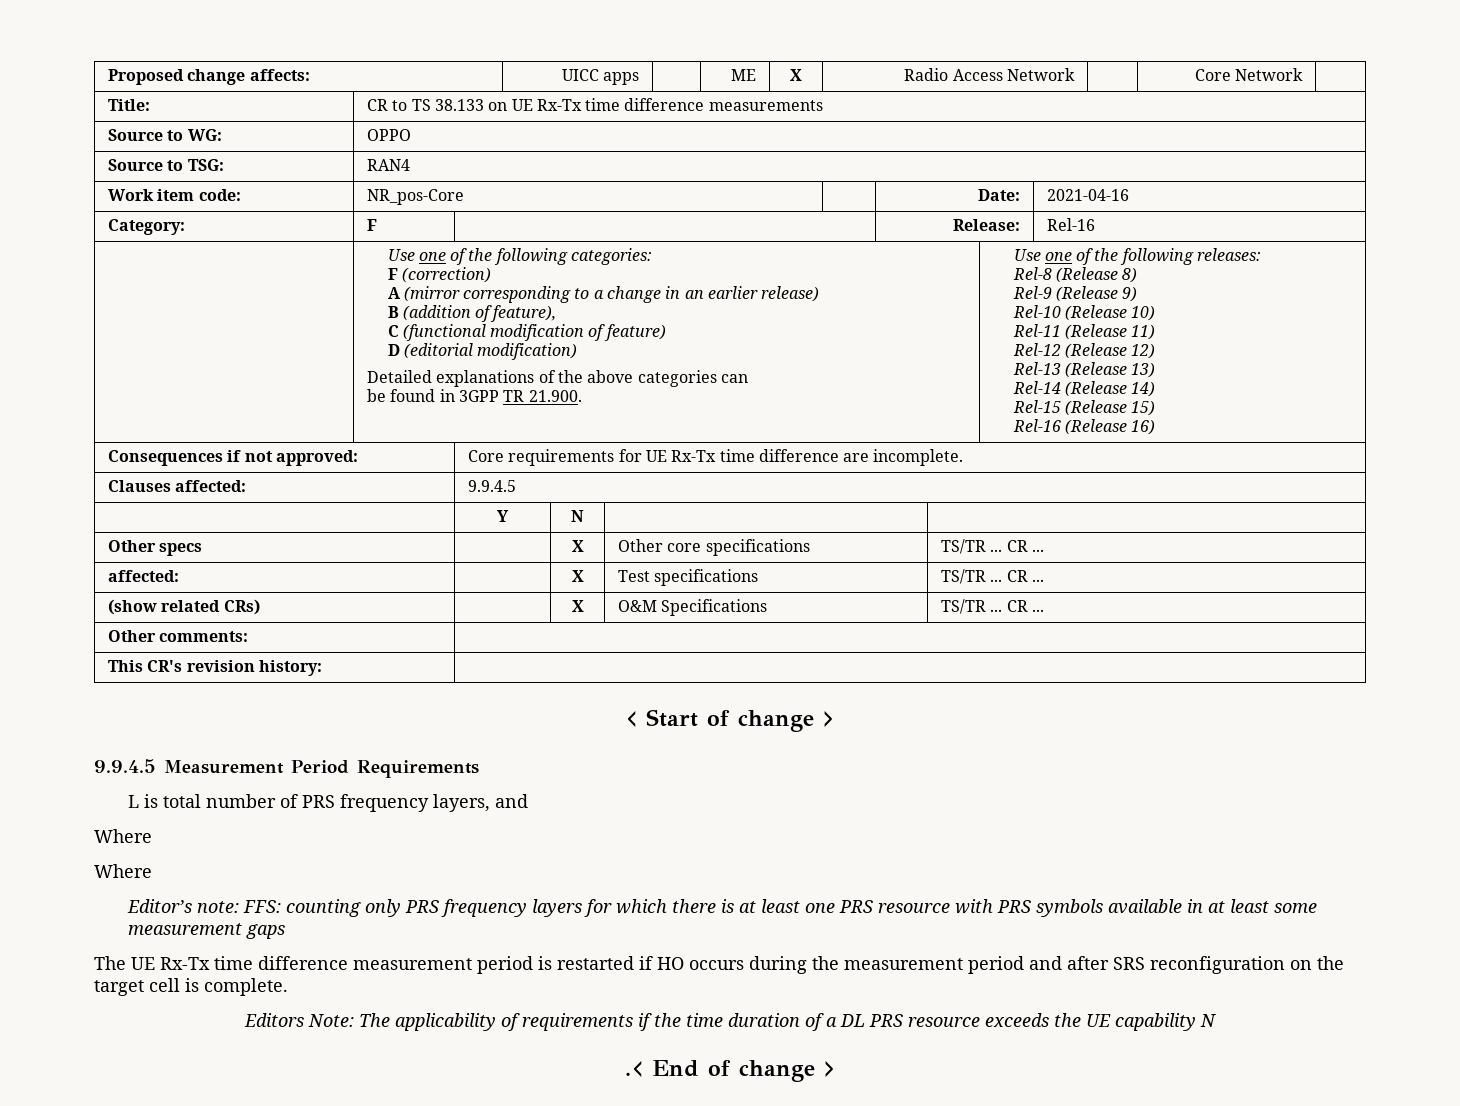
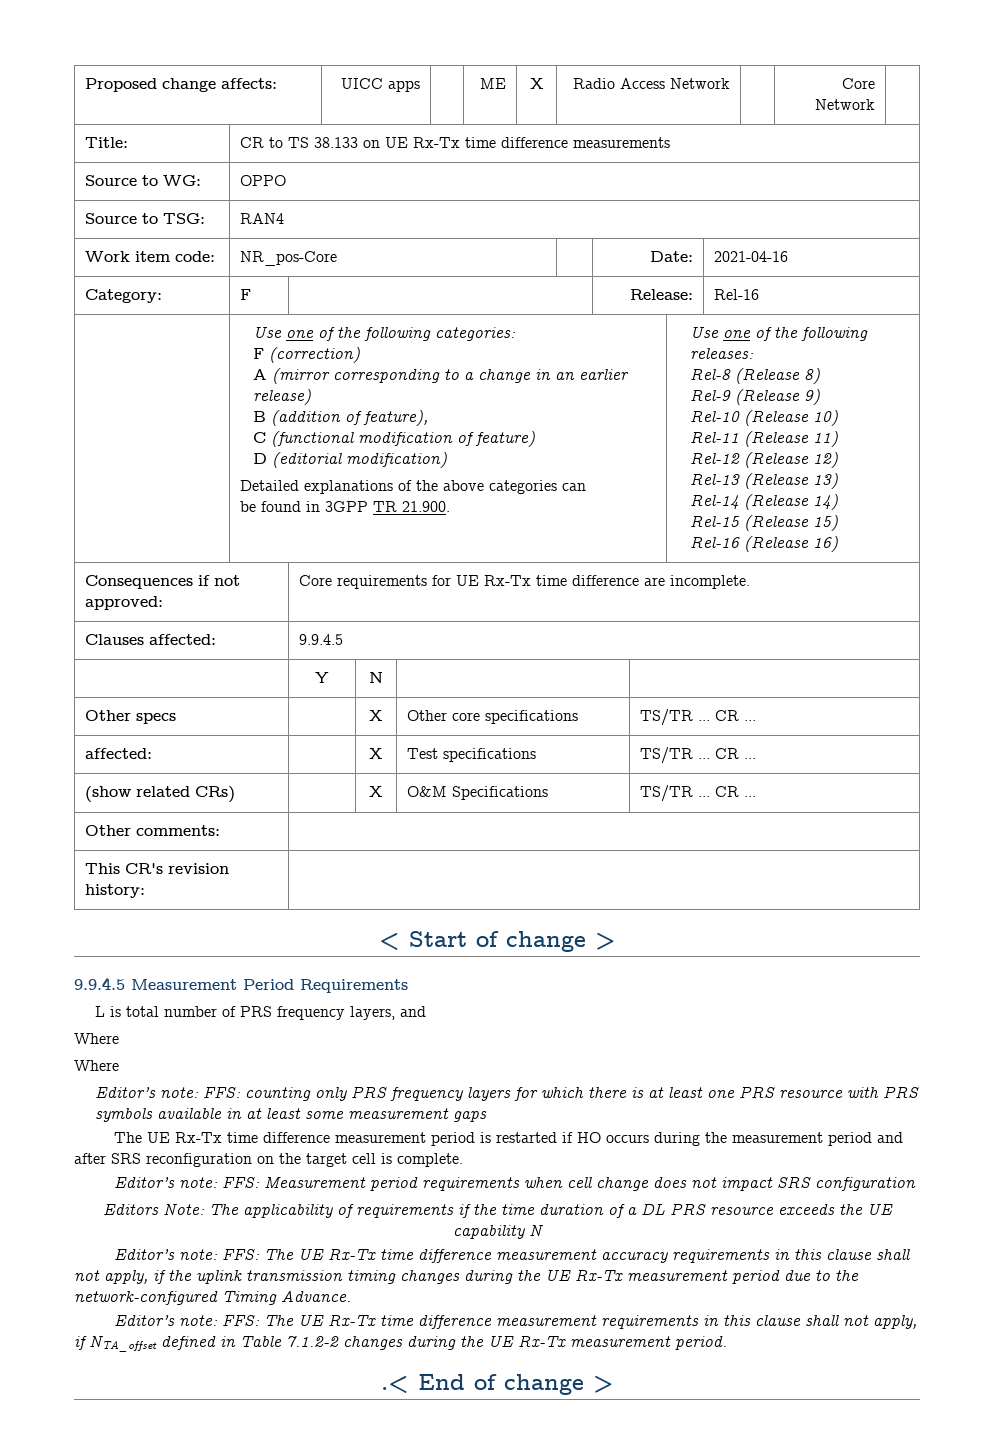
+ Editor’s note: FFS: Measurement period requirements when cell change does not impact SRS configuration
+ Editor’s note: FFS: The UE Rx-Tx time difference measurement accuracy requirements in this clause shall not apply, if the uplink transmission timing changes during the UE Rx-Tx measurement period due to the network-configured Timing Advance.
+ Editor’s note: FFS: The UE Rx-Tx time difference measurement requirements in this clause shall not apply, if NTA_offset defined in Table 7.1.2-2 changes during the UE Rx-Tx measurement period.

